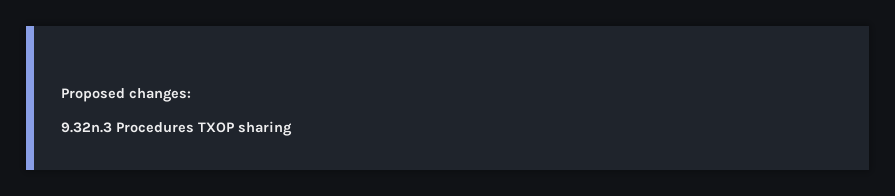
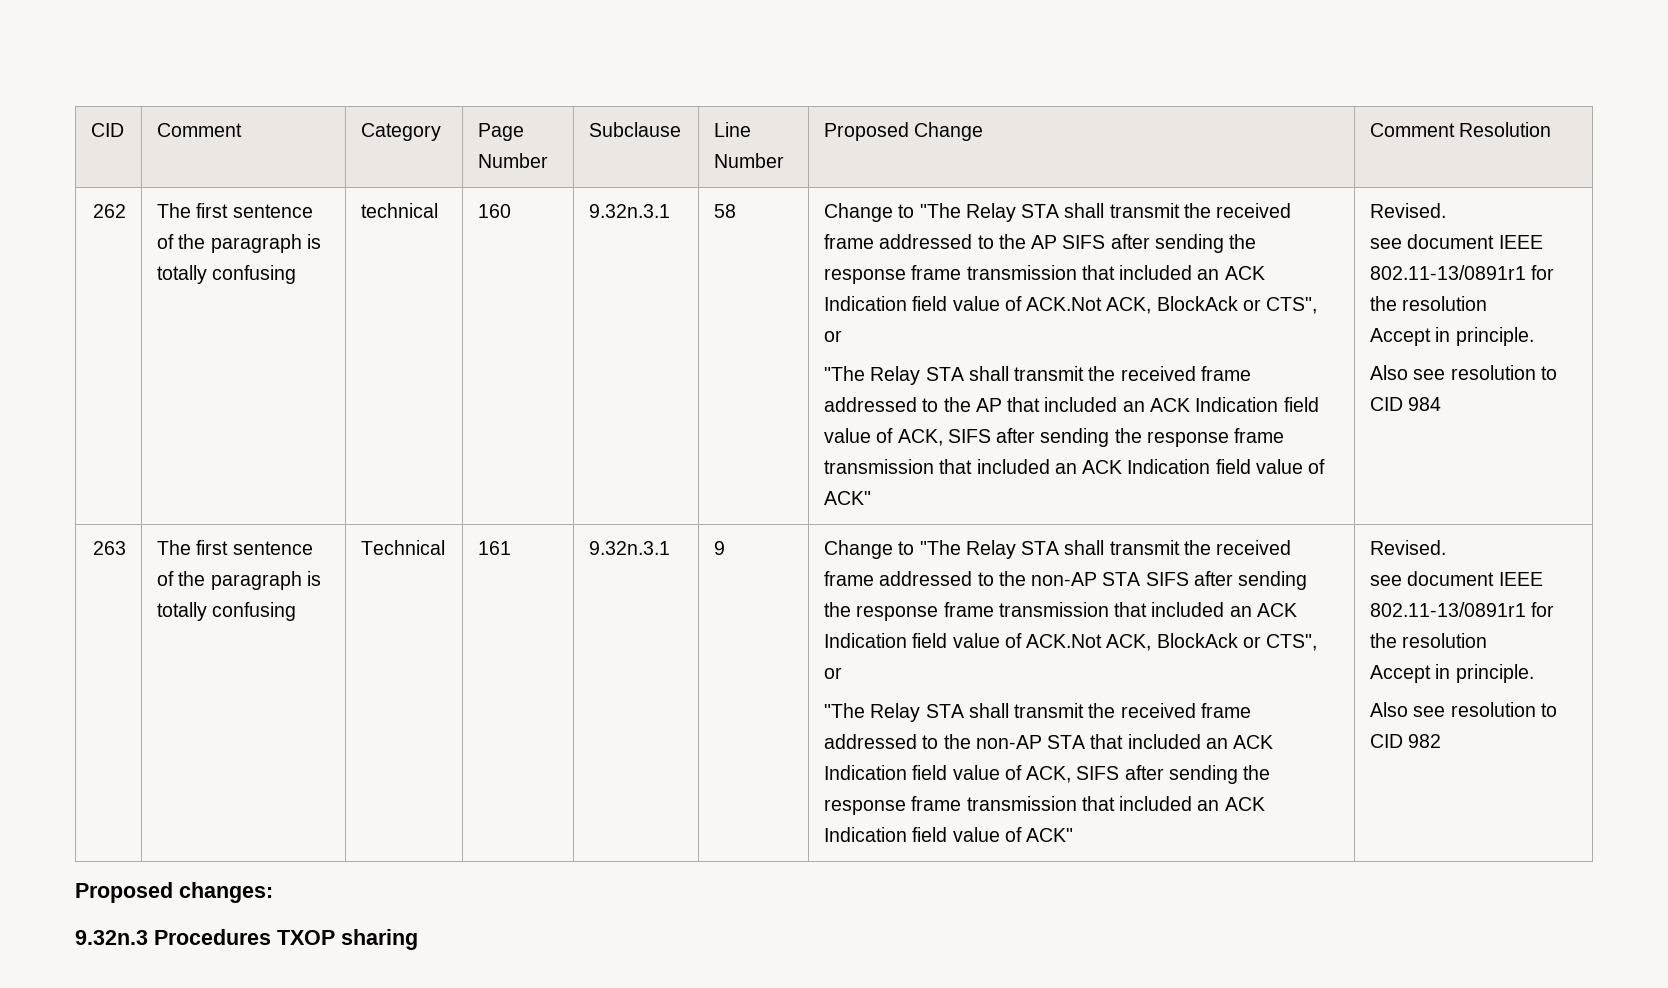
+ CID | Comment | Category | Page Number | Subclause | Line Number | Proposed Change | Comment Resolution
+ 262 | The first sentence of the paragraph is totally confusing | technical | 160 | 9.32n.3.1 | 58 | Change to "The Relay STA shall transmit the received frame addressed to the AP SIFS after sending the response frame transmission that included an ACK Indication field value of ACK.Not ACK, BlockAck or CTS", or
+ "The Relay STA shall transmit the received frame addressed to the AP that included an ACK Indication field value of ACK, SIFS after sending the response frame transmission that included an ACK Indication field value of ACK" | Revised.
+ see document IEEE 802.11-13/0891r1 for the resolution
+ Accept in principle.
+ Also see resolution to CID 984
+ 263 | The first sentence of the paragraph is totally confusing | Technical | 161 | 9.32n.3.1 | 9 | Change to "The Relay STA shall transmit the received frame addressed to the non-AP STA SIFS after sending the response frame transmission that included an ACK Indication field value of ACK.Not ACK, BlockAck or CTS", or
+ "The Relay STA shall transmit the received frame addressed to the non-AP STA that included an ACK Indication field value of ACK, SIFS after sending the response frame transmission that included an ACK Indication field value of ACK" | Revised.
+ see document IEEE 802.11-13/0891r1 for the resolution
+ Accept in principle.
+ Also see resolution to CID 982

